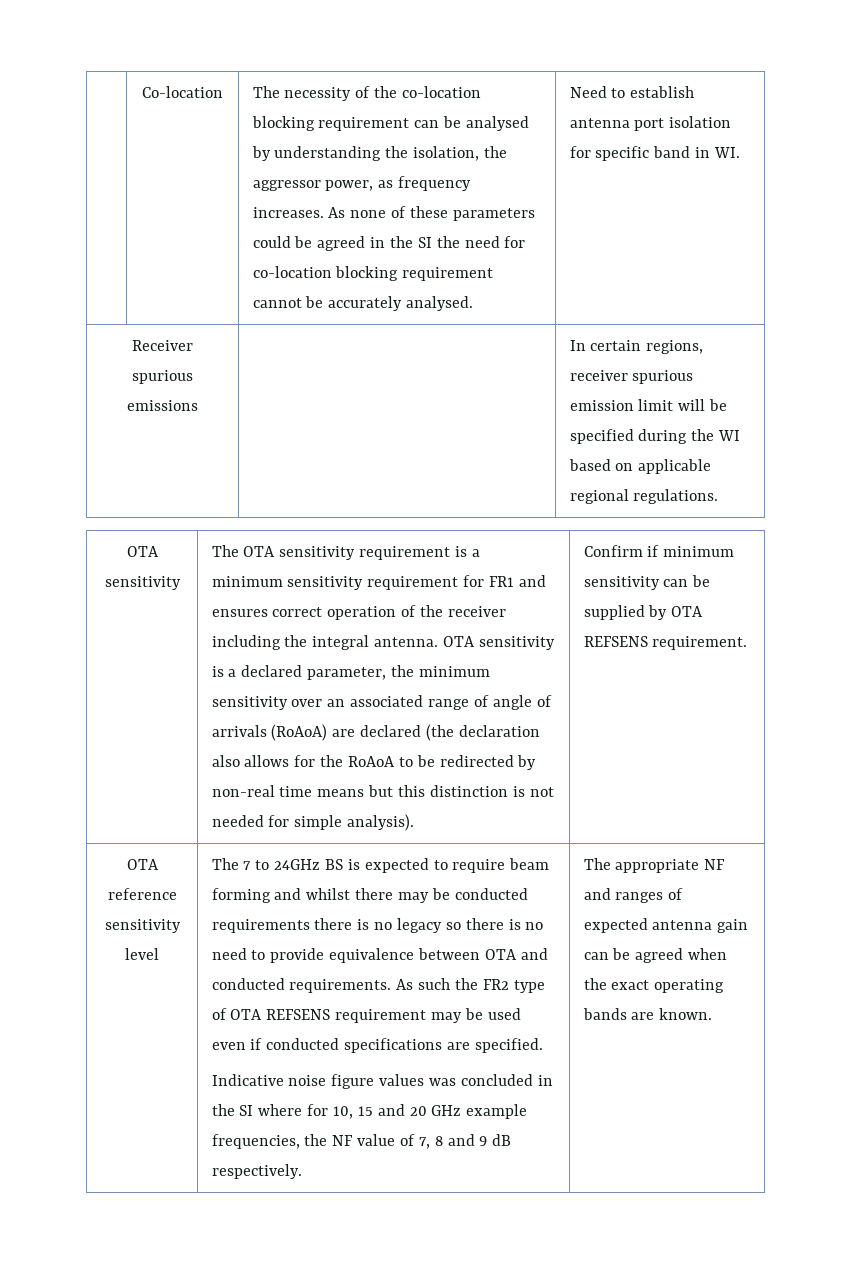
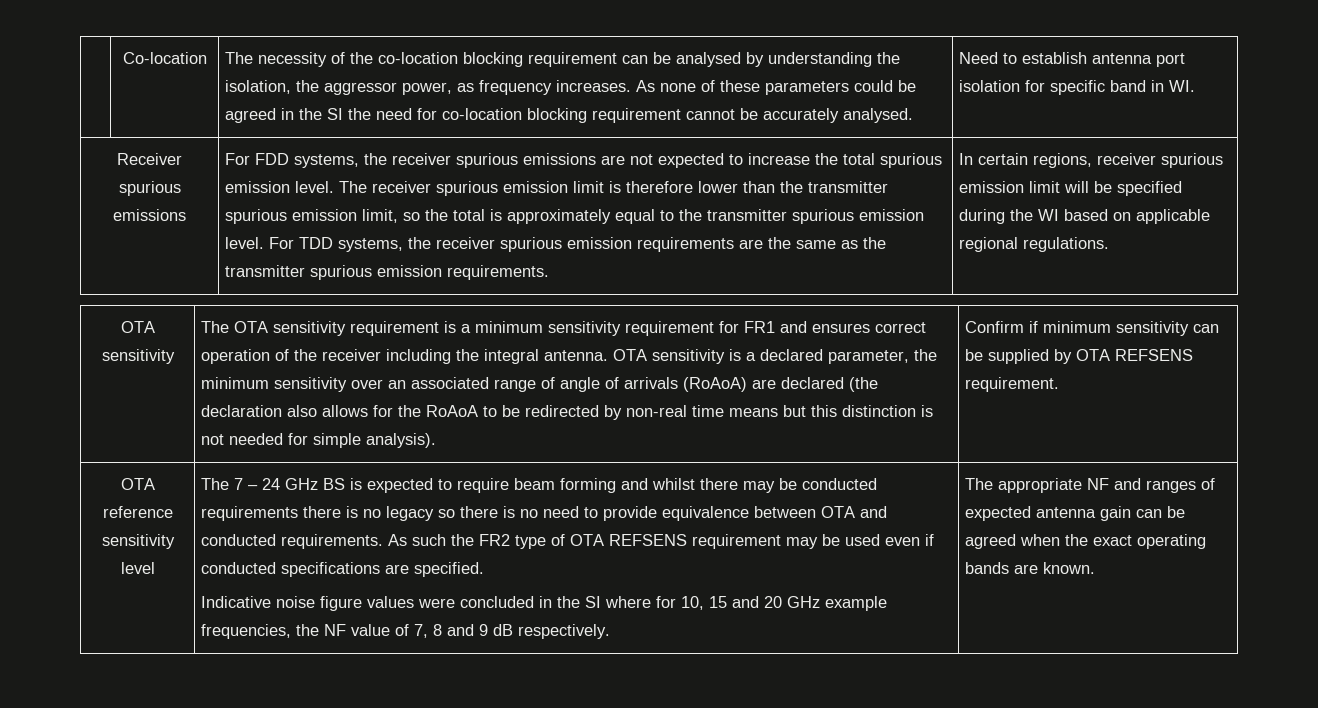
+ For FDD systems, the receiver spurious emissions are not expected to increase the total spurious emission level. The receiver spurious emission limit is therefore lower than the transmitter spurious emission limit, so the total is approximately equal to the transmitter spurious emission level. For TDD systems, the receiver spurious emission requirements are the same as the transmitter spurious emission requirements.
- The 7 to 24GHz BS is expected to require beam forming and whilst there may be conducted requirements there is no legacy so there is no need to provide equivalence between OTA and conducted requirements.
+ The 7 – 24 GHz BS is expected to require beam forming and whilst there may be conducted requirements there is no legacy so there is no need to provide equivalence between OTA and conducted requirements.
- Indicative noise figure values was concluded in the SI where for 10, 15 and 20 GHz example frequencies, the NF value of 7, 8 and 9 dB respectively.
+ Indicative noise figure values were concluded in the SI where for 10, 15 and 20 GHz example frequencies, the NF value of 7, 8 and 9 dB respectively.

